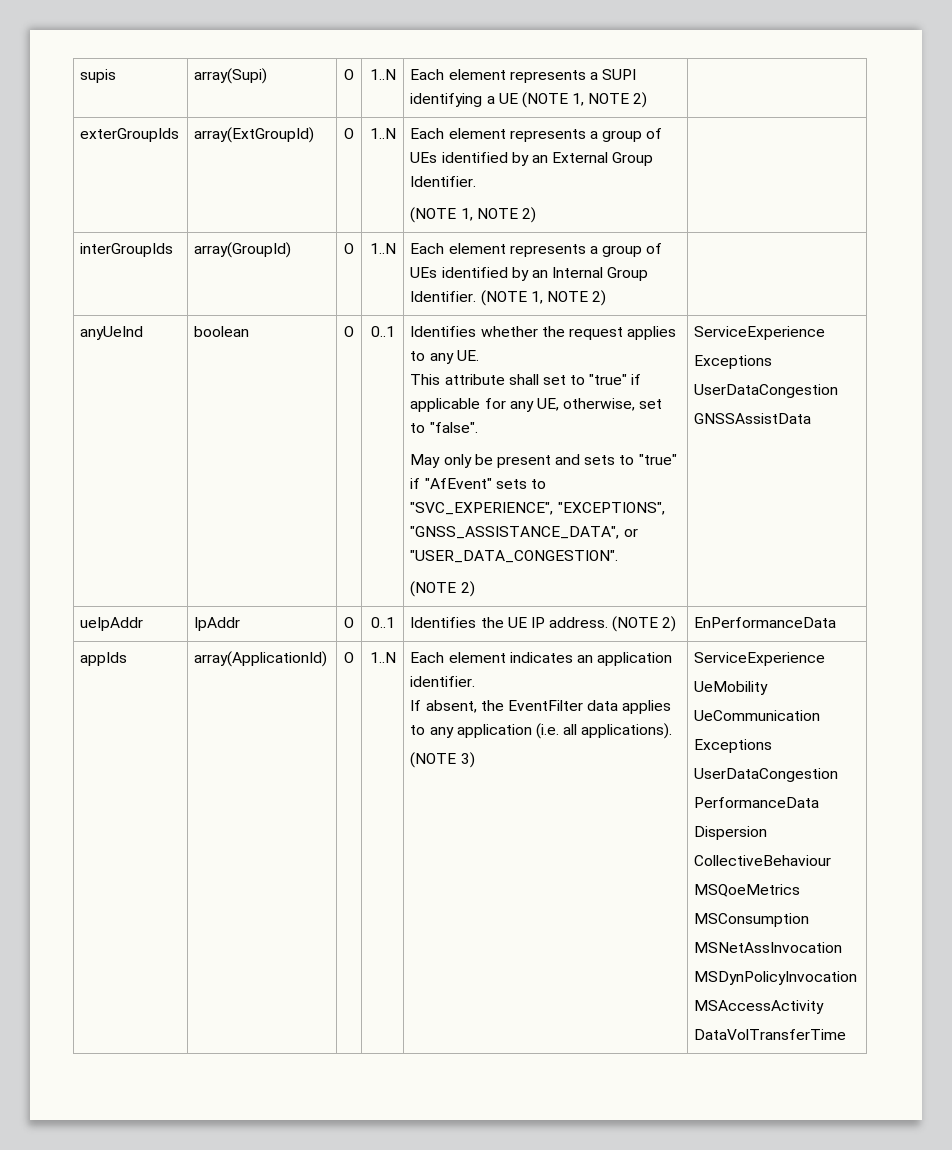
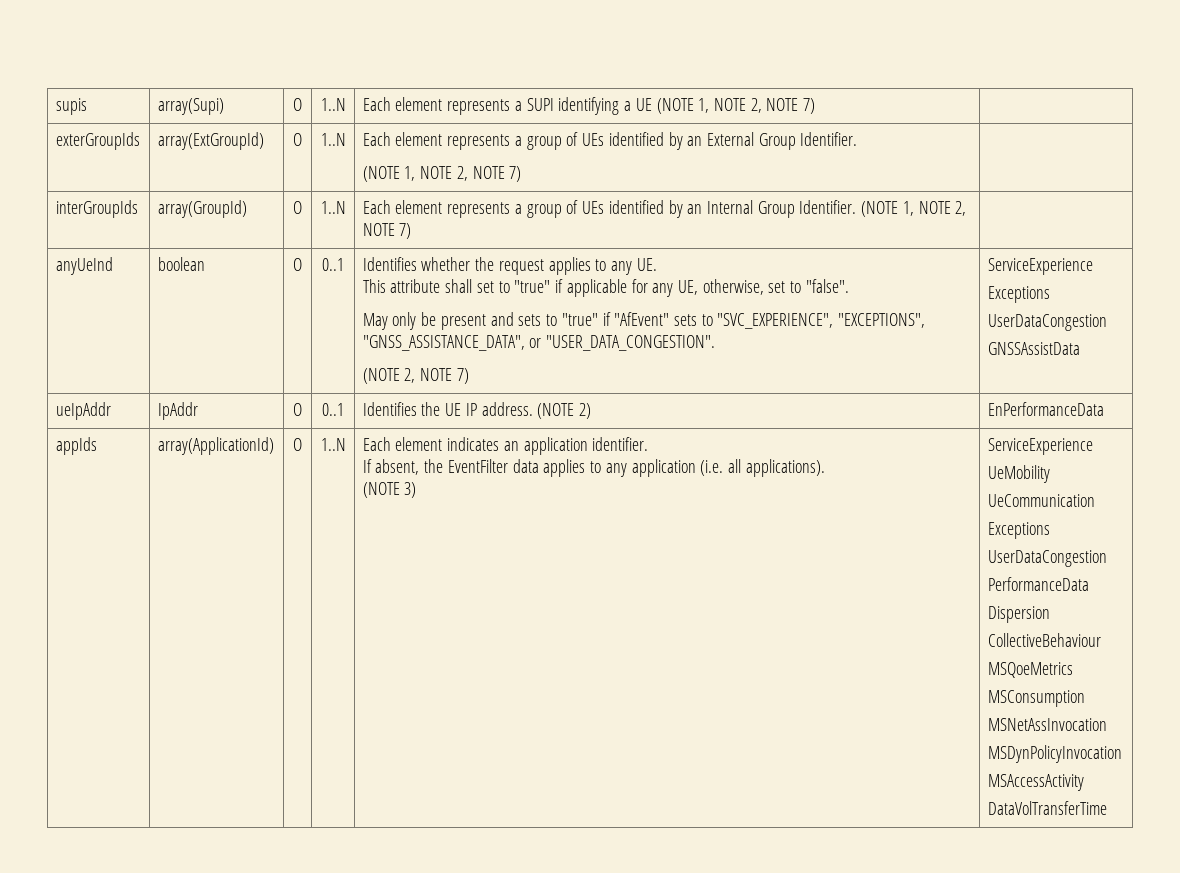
- supis | array(Supi) | O | 1..N | Each element represents a SUPI identifying a UE (NOTE 1, NOTE 2) |
+ supis | array(Supi) | O | 1..N | Each element represents a SUPI identifying a UE (NOTE 1, NOTE 2, NOTE 7) |
  exterGroupIds | array(ExtGroupId) | O | 1..N | Each element represents a group of UEs identified by an External Group Identifier.
- (NOTE 1, NOTE 2) |
+ (NOTE 1, NOTE 2, NOTE 7) |
- interGroupIds | array(GroupId) | O | 1..N | Each element represents a group of UEs identified by an Internal Group Identifier. (NOTE 1, NOTE 2) |
+ interGroupIds | array(GroupId) | O | 1..N | Each element represents a group of UEs identified by an Internal Group Identifier. (NOTE 1, NOTE 2, NOTE 7) |
  May only be present and sets to "true" if "AfEvent" sets to "SVC_EXPERIENCE", "EXCEPTIONS", "GNSS_ASSISTANCE_DATA", or "USER_DATA_CONGESTION".
- (NOTE 2)
+ (NOTE 2, NOTE 7)

